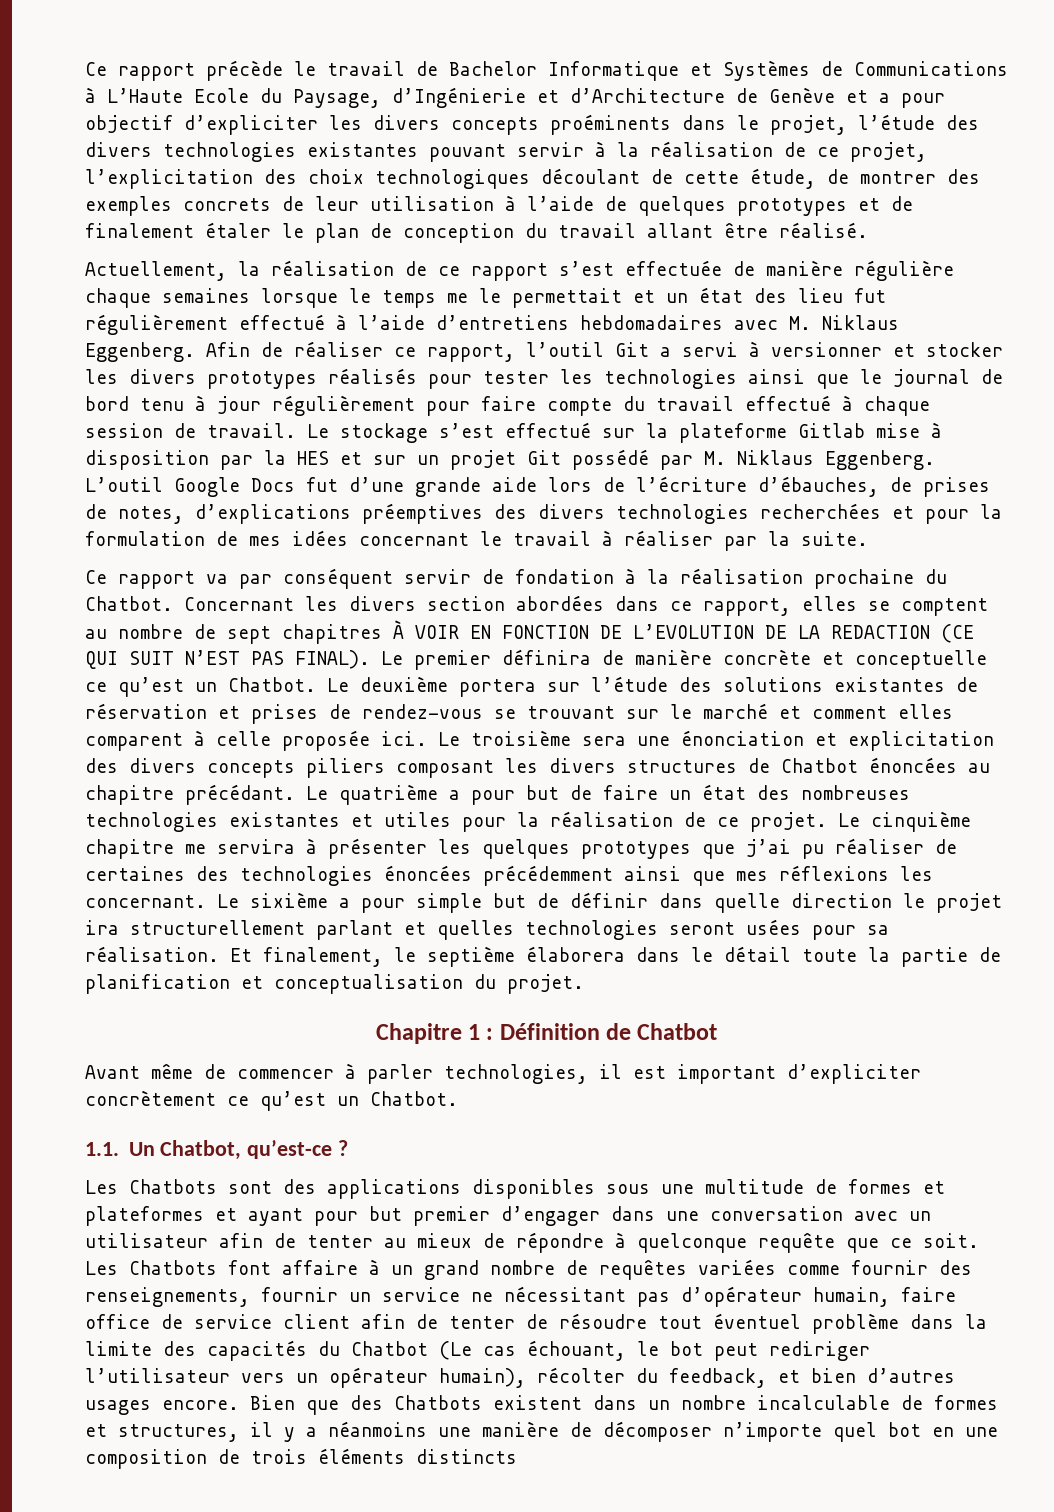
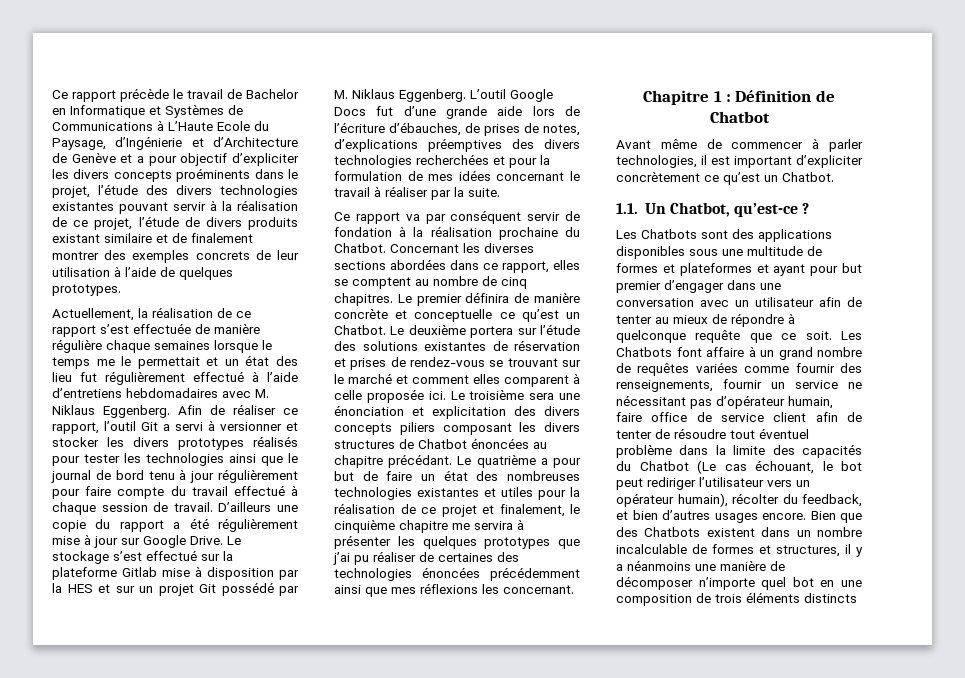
- Ce rapport précède le travail de Bachelor Informatique et Systèmes de Communications à L’Haute Ecole du Paysage, d’Ingénierie et d’Architecture de Genève et a pour objectif d’expliciter les divers concepts proéminents dans le projet, l’étude des divers technologies existantes pouvant servir à la réalisation de ce projet, l’explicitation des choix technologiques découlant de cette étude, de montrer des exemples concrets de leur utilisation à l’aide de quelques prototypes et de finalement étaler le plan de conception du travail allant être réalisé.
+ Ce rapport précède le travail de Bachelor en Informatique et Systèmes de Communications à L’Haute Ecole du Paysage, d’Ingénierie et d’Architecture de Genève et a pour objectif d’expliciter les divers concepts proéminents dans le projet, l’étude des divers technologies existantes pouvant servir à la réalisation de ce projet, l’étude de divers produits existant similaire et de finalement montrer des exemples concrets de leur utilisation à l’aide de quelques prototypes.
+ D’ailleurs une copie du rapport a été régulièrement mise à jour sur Google Drive.
- Concernant les divers section abordées dans ce rapport, elles se comptent au nombre de sept chapitres À VOIR EN FONCTION DE L’EVOLUTION DE LA REDACTION (CE QUI SUIT N’EST PAS FINAL).
+ Concernant les diverses sections abordées dans ce rapport, elles se comptent au nombre de cinq chapitres.
- Le quatrième a pour but de faire un état des nombreuses technologies existantes et utiles pour la réalisation de ce projet. Le cinquième chapitre me servira à présenter les quelques prototypes que j’ai pu réaliser de certaines des technologies énoncées précédemment ainsi que mes réflexions les concernant. Le sixième a pour simple but de définir dans quelle direction le projet ira structurellement parlant et quelles technologies seront usées pour sa réalisation. Et finalement, le septième élaborera dans le détail toute la partie de planification et conceptualisation du projet.
+ Le quatrième a pour but de faire un état des nombreuses technologies existantes et utiles pour la réalisation de ce projet et finalement, le cinquième chapitre me servira à présenter les quelques prototypes que j’ai pu réaliser de certaines des technologies énoncées précédemment ainsi que mes réflexions les concernant.

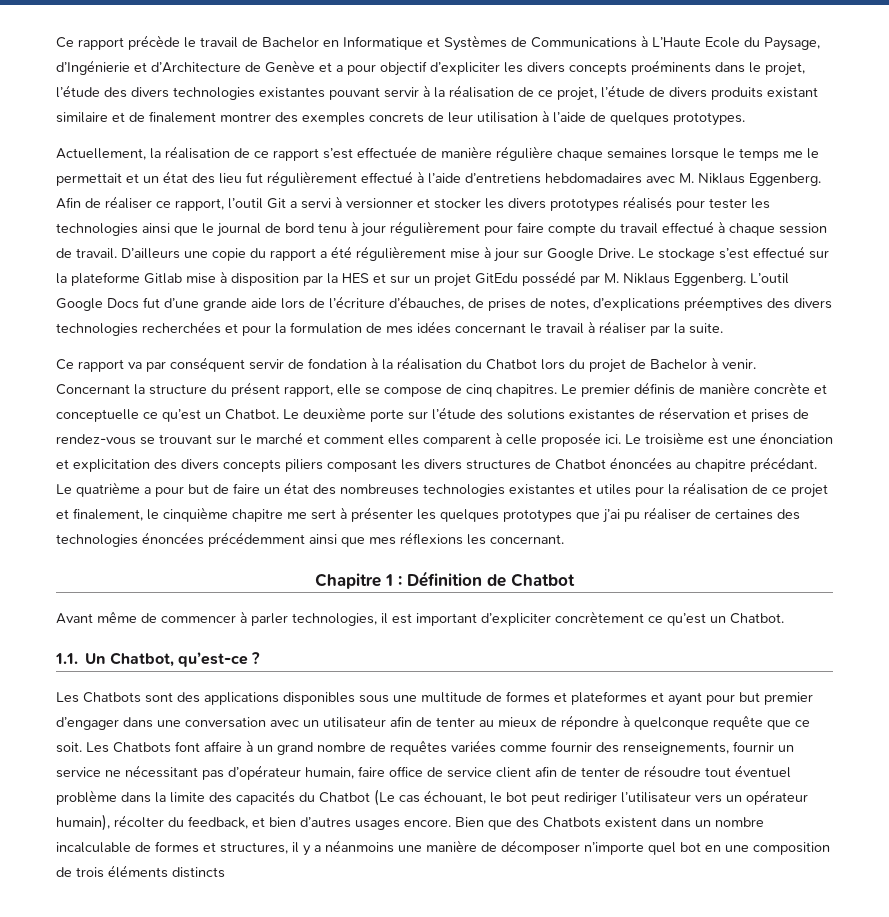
- Le stockage s’est effectué sur la plateforme Gitlab mise à disposition par la HES et sur un projet Git possédé par M. Niklaus Eggenberg.
+ Le stockage s’est effectué sur la plateforme Gitlab mise à disposition par la HES et sur un projet GitEdu possédé par M. Niklaus Eggenberg.
- Ce rapport va par conséquent servir de fondation à la réalisation prochaine du Chatbot. Concernant les diverses sections abordées dans ce rapport, elles se comptent au nombre de cinq chapitres.
+ Ce rapport va par conséquent servir de fondation à la réalisation du Chatbot lors du projet de Bachelor à venir. Concernant la structure du présent rapport, elle se compose de cinq chapitres.
- Le premier définira de manière concrète et conceptuelle ce qu’est un Chatbot.
+ Le premier définis de manière concrète et conceptuelle ce qu’est un Chatbot.
- Le deuxième portera sur l’étude des solutions existantes de réservation et prises de rendez-vous se trouvant sur le marché et comment elles comparent à celle proposée ici.
+ Le deuxième porte sur l’étude des solutions existantes de réservation et prises de rendez-vous se trouvant sur le marché et comment elles comparent à celle proposée ici.
- Le troisième sera une énonciation et explicitation des divers concepts piliers composant les divers structures de Chatbot énoncées au chapitre précédant.
+ Le troisième est une énonciation et explicitation des divers concepts piliers composant les divers structures de Chatbot énoncées au chapitre précédant.
- Le quatrième a pour but de faire un état des nombreuses technologies existantes et utiles pour la réalisation de ce projet et finalement, le cinquième chapitre me servira à présenter les quelques prototypes que j’ai pu réaliser de certaines des technologies énoncées précédemment ainsi que mes réflexions les concernant.
+ Le quatrième a pour but de faire un état des nombreuses technologies existantes et utiles pour la réalisation de ce projet et finalement, le cinquième chapitre me sert à présenter les quelques prototypes que j’ai pu réaliser de certaines des technologies énoncées précédemment ainsi que mes réflexions les concernant.

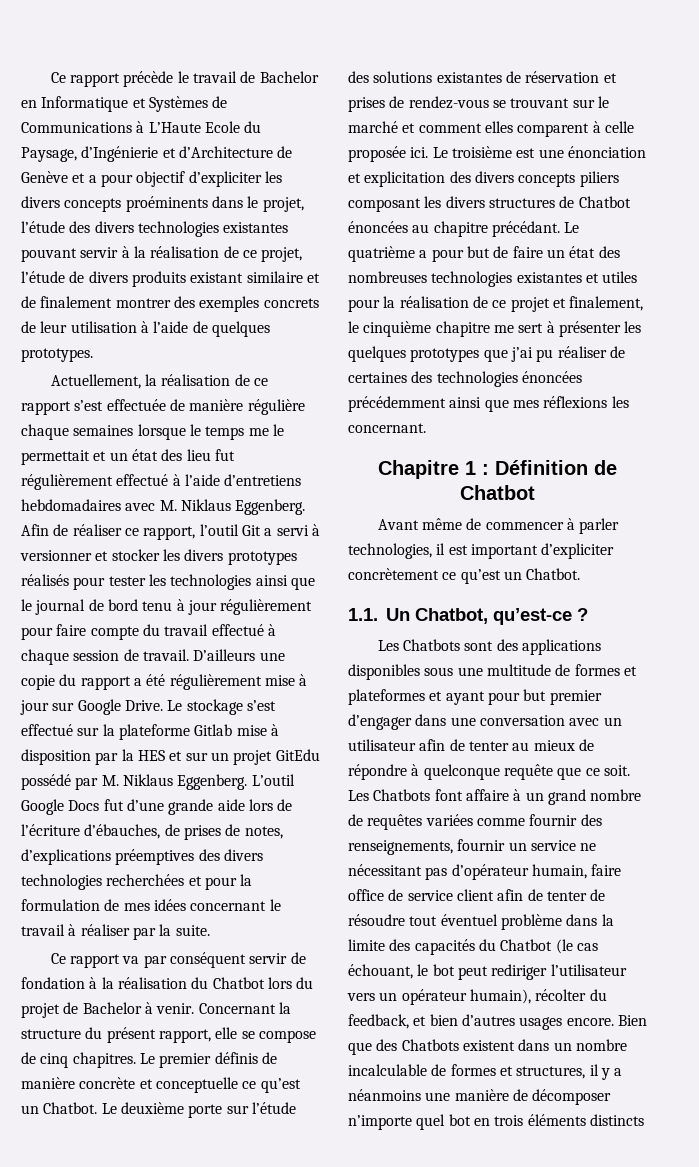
- Les Chatbots font affaire à un grand nombre de requêtes variées comme fournir des renseignements, fournir un service ne nécessitant pas d’opérateur humain, faire office de service client afin de tenter de résoudre tout éventuel problème dans la limite des capacités du Chatbot (Le cas échouant, le bot peut rediriger l’utilisateur vers un opérateur humain), récolter du feedback, et bien d’autres usages encore.
+ Les Chatbots font affaire à un grand nombre de requêtes variées comme fournir des renseignements, fournir un service ne nécessitant pas d’opérateur humain, faire office de service client afin de tenter de résoudre tout éventuel problème dans la limite des capacités du Chatbot (le cas échouant, le bot peut rediriger l’utilisateur vers un opérateur humain), récolter du feedback, et bien d’autres usages encore.
- Bien que des Chatbots existent dans un nombre incalculable de formes et structures, il y a néanmoins une manière de décomposer n’importe quel bot en une composition de trois éléments distincts
+ Bien que des Chatbots existent dans un nombre incalculable de formes et structures, il y a néanmoins une manière de décomposer n’importe quel bot en trois éléments distincts

